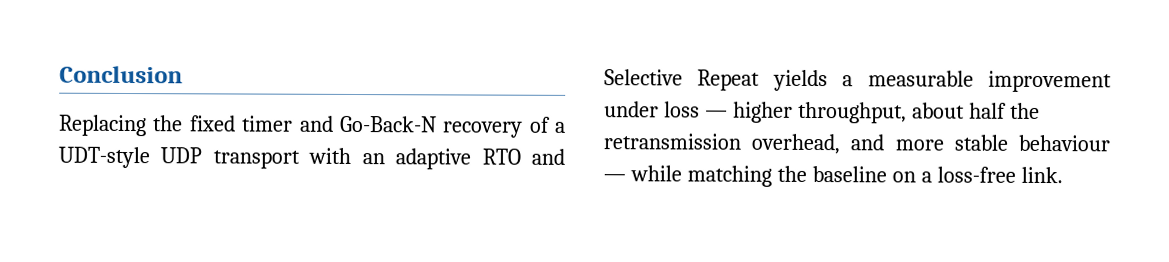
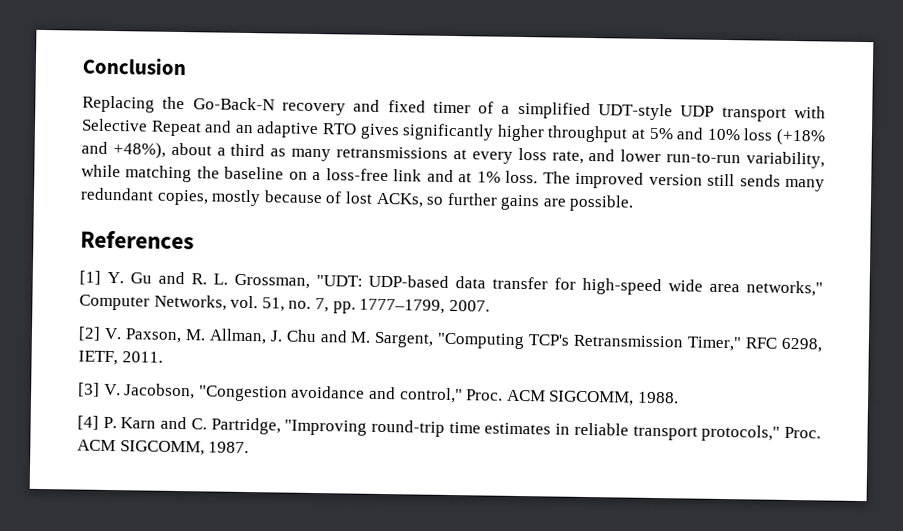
- Replacing the fixed timer and Go-Back-N recovery of a UDT-style UDP transport with an adaptive RTO and Selective Repeat yields a measurable improvement under loss — higher throughput, about half the retransmission overhead, and more stable behaviour — while matching the baseline on a loss-free link.
+ Replacing the Go-Back-N recovery and fixed timer of a simplified UDT-style UDP transport with Selective Repeat and an adaptive RTO gives significantly higher throughput at 5% and 10% loss (+18% and +48%), about a third as many retransmissions at every loss rate, and lower run-to-run variability, while matching the baseline on a loss-free link and at 1% loss. The improved version still sends many redundant copies, mostly because of lost ACKs, so further gains are possible.
+ References
+ [1] Y. Gu and R. L. Grossman, "UDT: UDP-based data transfer for high-speed wide area networks," Computer Networks, vol. 51, no. 7, pp. 1777–1799, 2007.
+ [2] V. Paxson, M. Allman, J. Chu and M. Sargent, "Computing TCP's Retransmission Timer," RFC 6298, IETF, 2011.
+ [3] V. Jacobson, "Congestion avoidance and control," Proc. ACM SIGCOMM, 1988.
+ [4] P. Karn and C. Partridge, "Improving round-trip time estimates in reliable transport protocols," Proc. ACM SIGCOMM, 1987.

